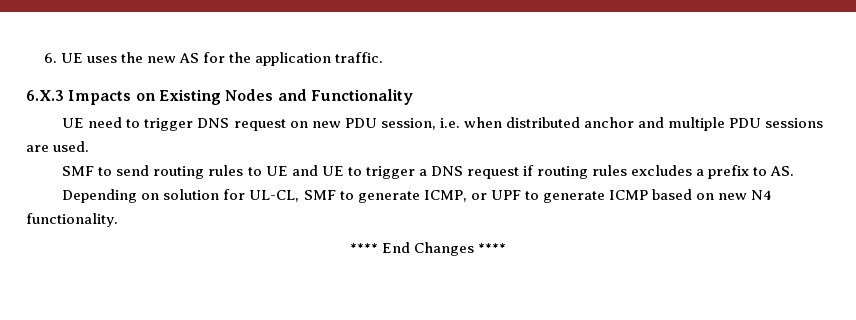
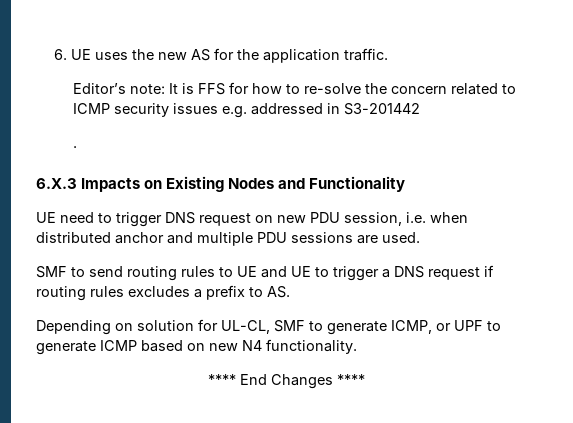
+ Editor’s note: It is FFS for how to re-solve the concern related to ICMP security issues e.g. addressed in S3-201442
+ .

